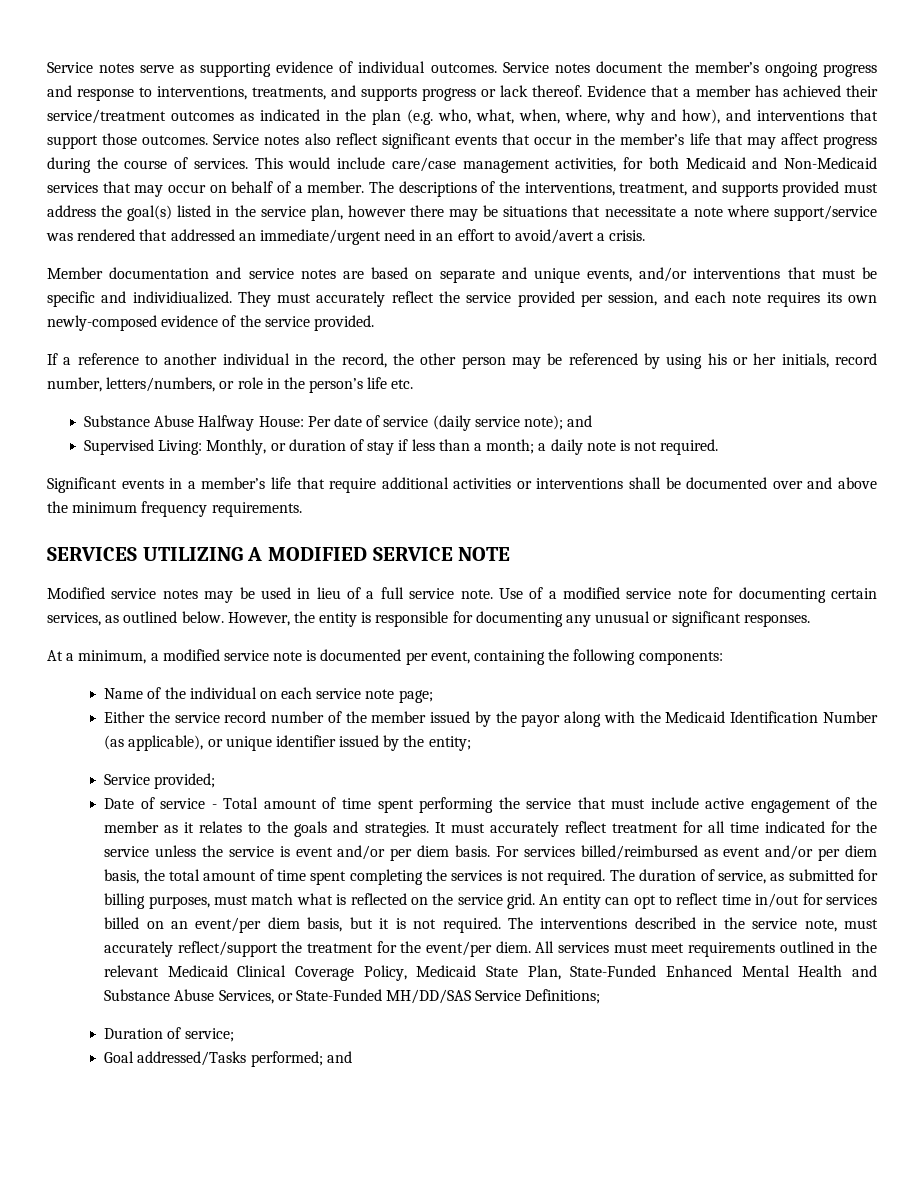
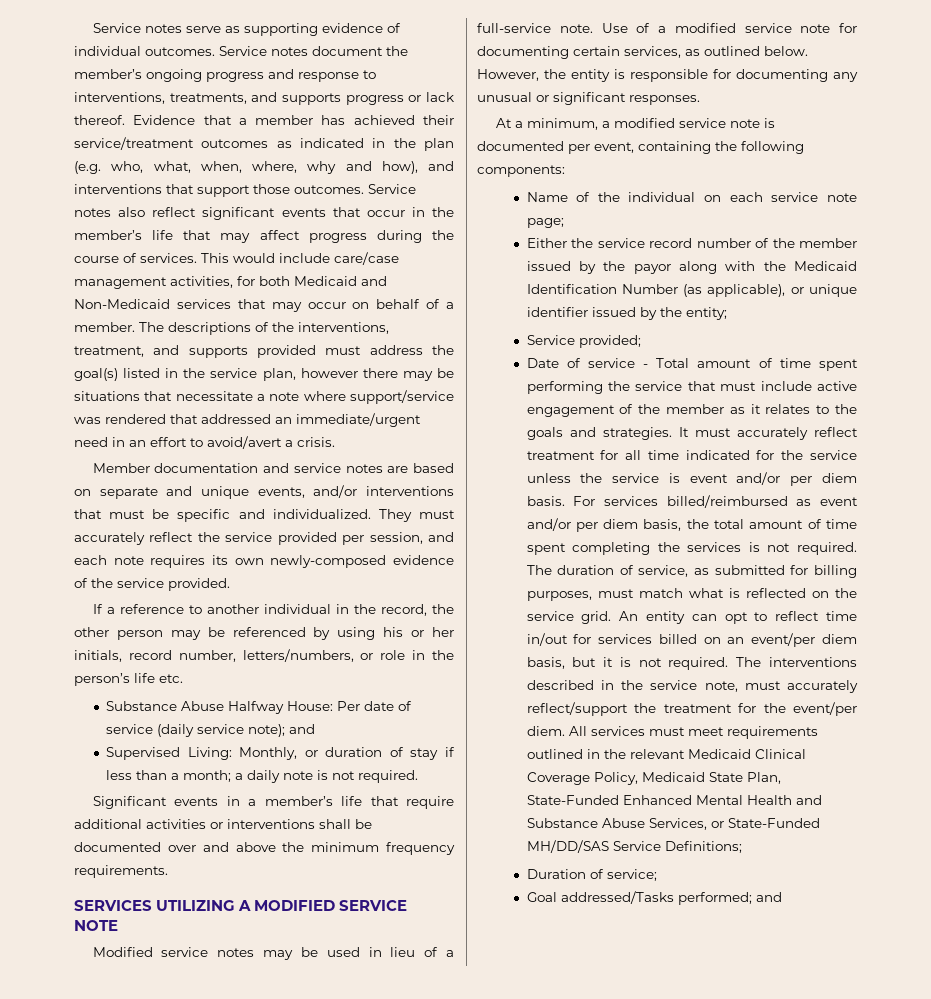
- Member documentation and service notes are based on separate and unique events, and/or interventions that must be specific and individiualized.
+ Member documentation and service notes are based on separate and unique events, and/or interventions that must be specific and individualized.
- Modified service notes may be used in lieu of a full service note.
+ Modified service notes may be used in lieu of a full-service note.

